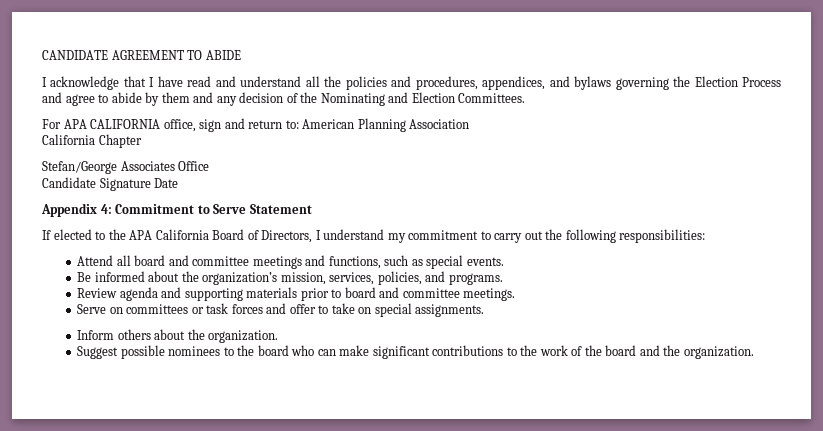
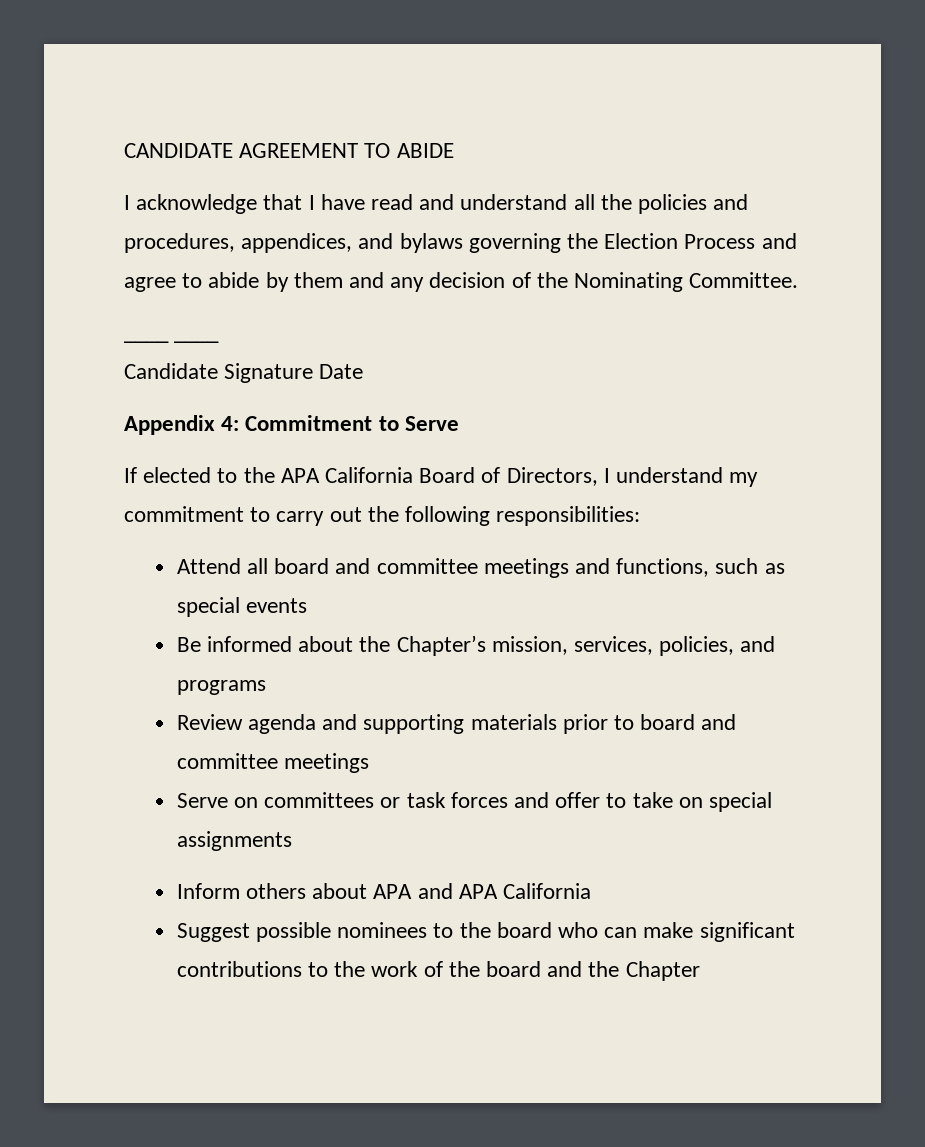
- I acknowledge that I have read and understand all the policies and procedures, appendices, and bylaws governing the Election Process and agree to abide by them and any decision of the Nominating and Election Committees.
- For APA CALIFORNIA office, sign and return to: American Planning Association
- California Chapter
- Stefan/George Associates Office
+ I acknowledge that I have read and understand all the policies and procedures, appendices, and bylaws governing the Election Process and agree to abide by them and any decision of the Nominating Committee.
+ ____ ____
- Appendix 4: Commitment to Serve Statement
+ Appendix 4: Commitment to Serve
- Attend all board and committee meetings and functions, such as special events.
+ Attend all board and committee meetings and functions, such as special events
- Be informed about the organization’s mission, services, policies, and programs.
+ Be informed about the Chapter’s mission, services, policies, and programs
- Review agenda and supporting materials prior to board and committee meetings.
+ Review agenda and supporting materials prior to board and committee meetings
- Serve on committees or task forces and offer to take on special assignments.
+ Serve on committees or task forces and offer to take on special assignments
- Inform others about the organization.
+ Inform others about APA and APA California
- Suggest possible nominees to the board who can make significant contributions to the work of the board and the organization.
+ Suggest possible nominees to the board who can make significant contributions to the work of the board and the Chapter

